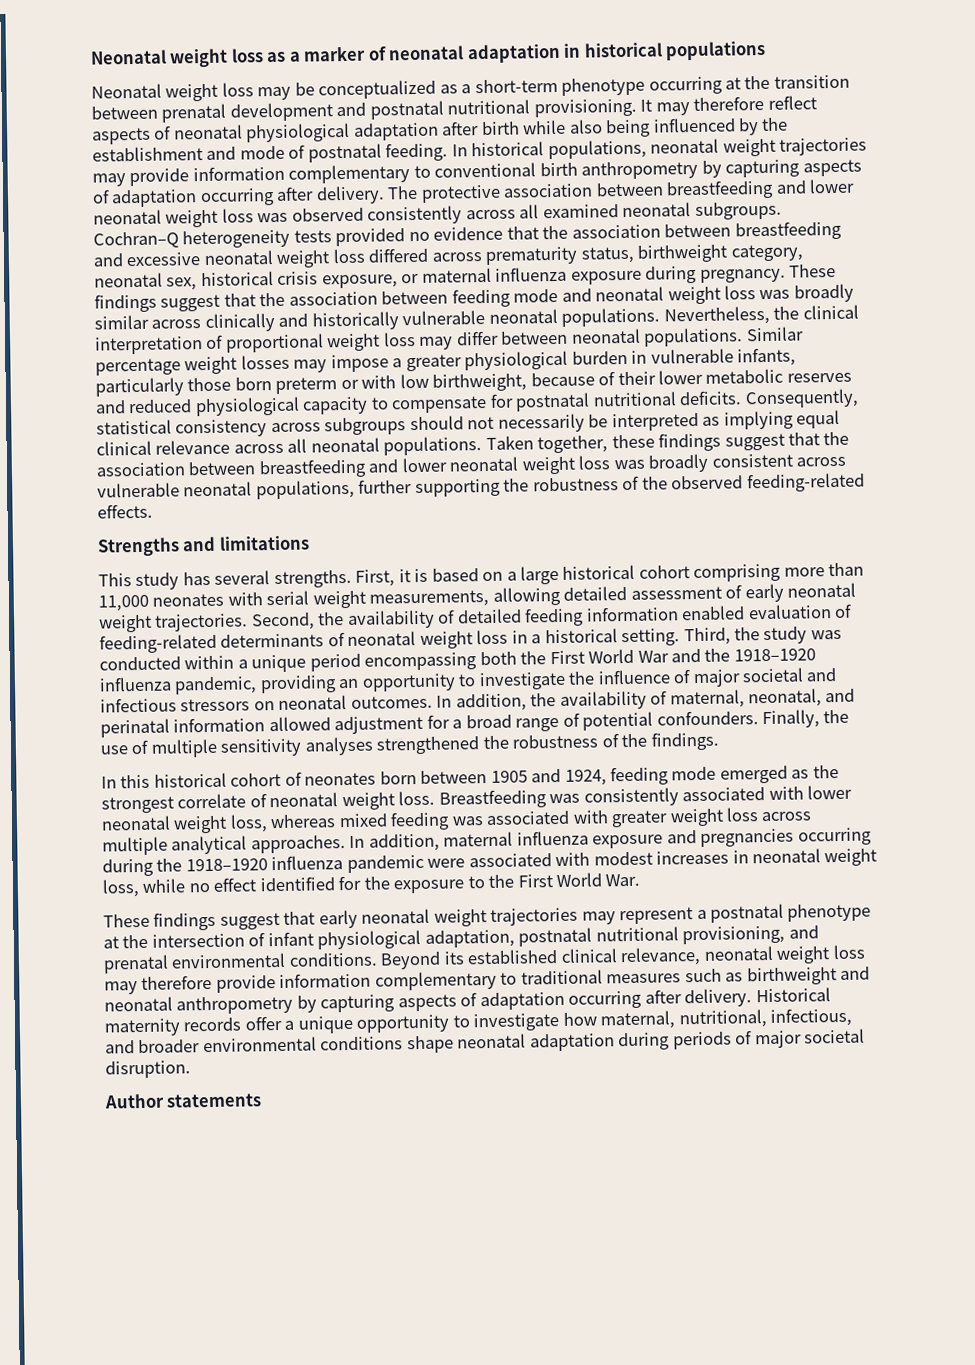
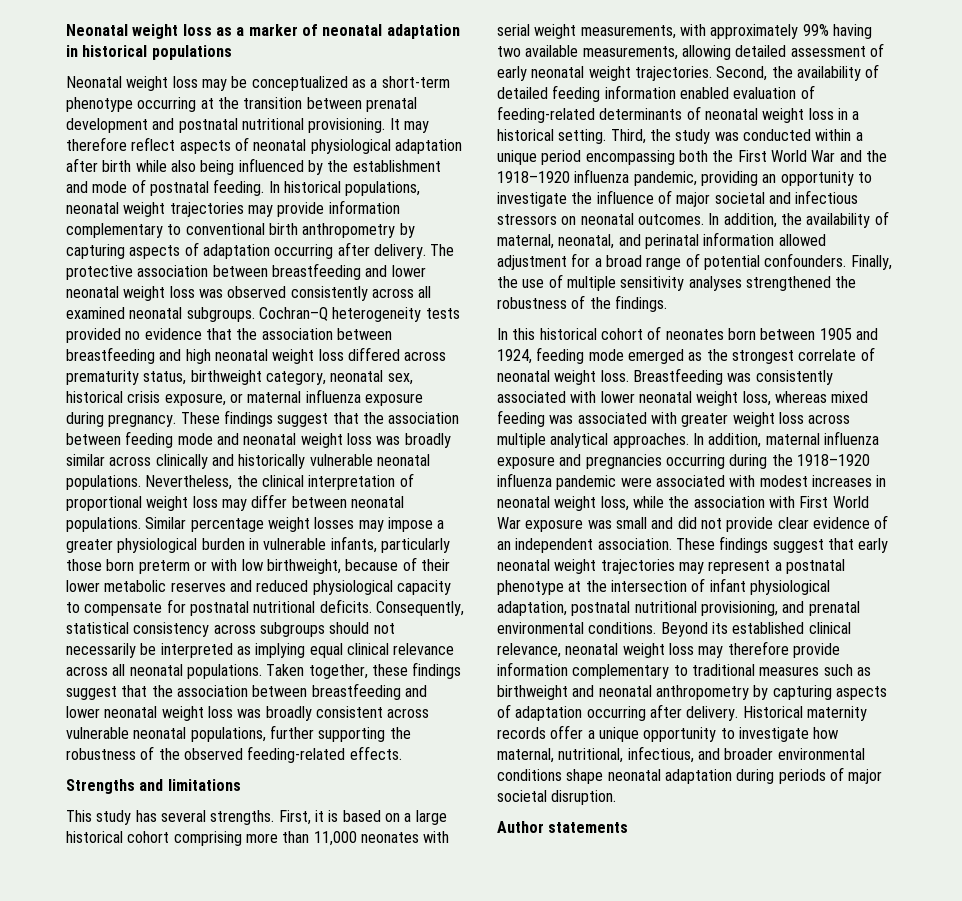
- Cochran–Q heterogeneity tests provided no evidence that the association between breastfeeding and excessive neonatal weight loss differed across prematurity status, birthweight category, neonatal sex, historical crisis exposure, or maternal influenza exposure during pregnancy.
+ Cochran–Q heterogeneity tests provided no evidence that the association between breastfeeding and high neonatal weight loss differed across prematurity status, birthweight category, neonatal sex, historical crisis exposure, or maternal influenza exposure during pregnancy.
- First, it is based on a large historical cohort comprising more than 11,000 neonates with serial weight measurements, allowing detailed assessment of early neonatal weight trajectories.
+ First, it is based on a large historical cohort comprising more than 11,000 neonates with serial weight measurements, with approximately 99% having two available measurements, allowing detailed assessment of early neonatal weight trajectories.
- In addition, maternal influenza exposure and pregnancies occurring during the 1918–1920 influenza pandemic were associated with modest increases in neonatal weight loss, while no effect identified for the exposure to the First World War.
- These findings suggest that early neonatal weight trajectories may represent a postnatal phenotype at the intersection of infant physiological adaptation, postnatal nutritional provisioning, and prenatal environmental conditions.
+ In addition, maternal influenza exposure and pregnancies occurring during the 1918–1920 influenza pandemic were associated with modest increases in neonatal weight loss, while the association with First World War exposure was small and did not provide clear evidence of an independent association. These findings suggest that early neonatal weight trajectories may represent a postnatal phenotype at the intersection of infant physiological adaptation, postnatal nutritional provisioning, and prenatal environmental conditions.

